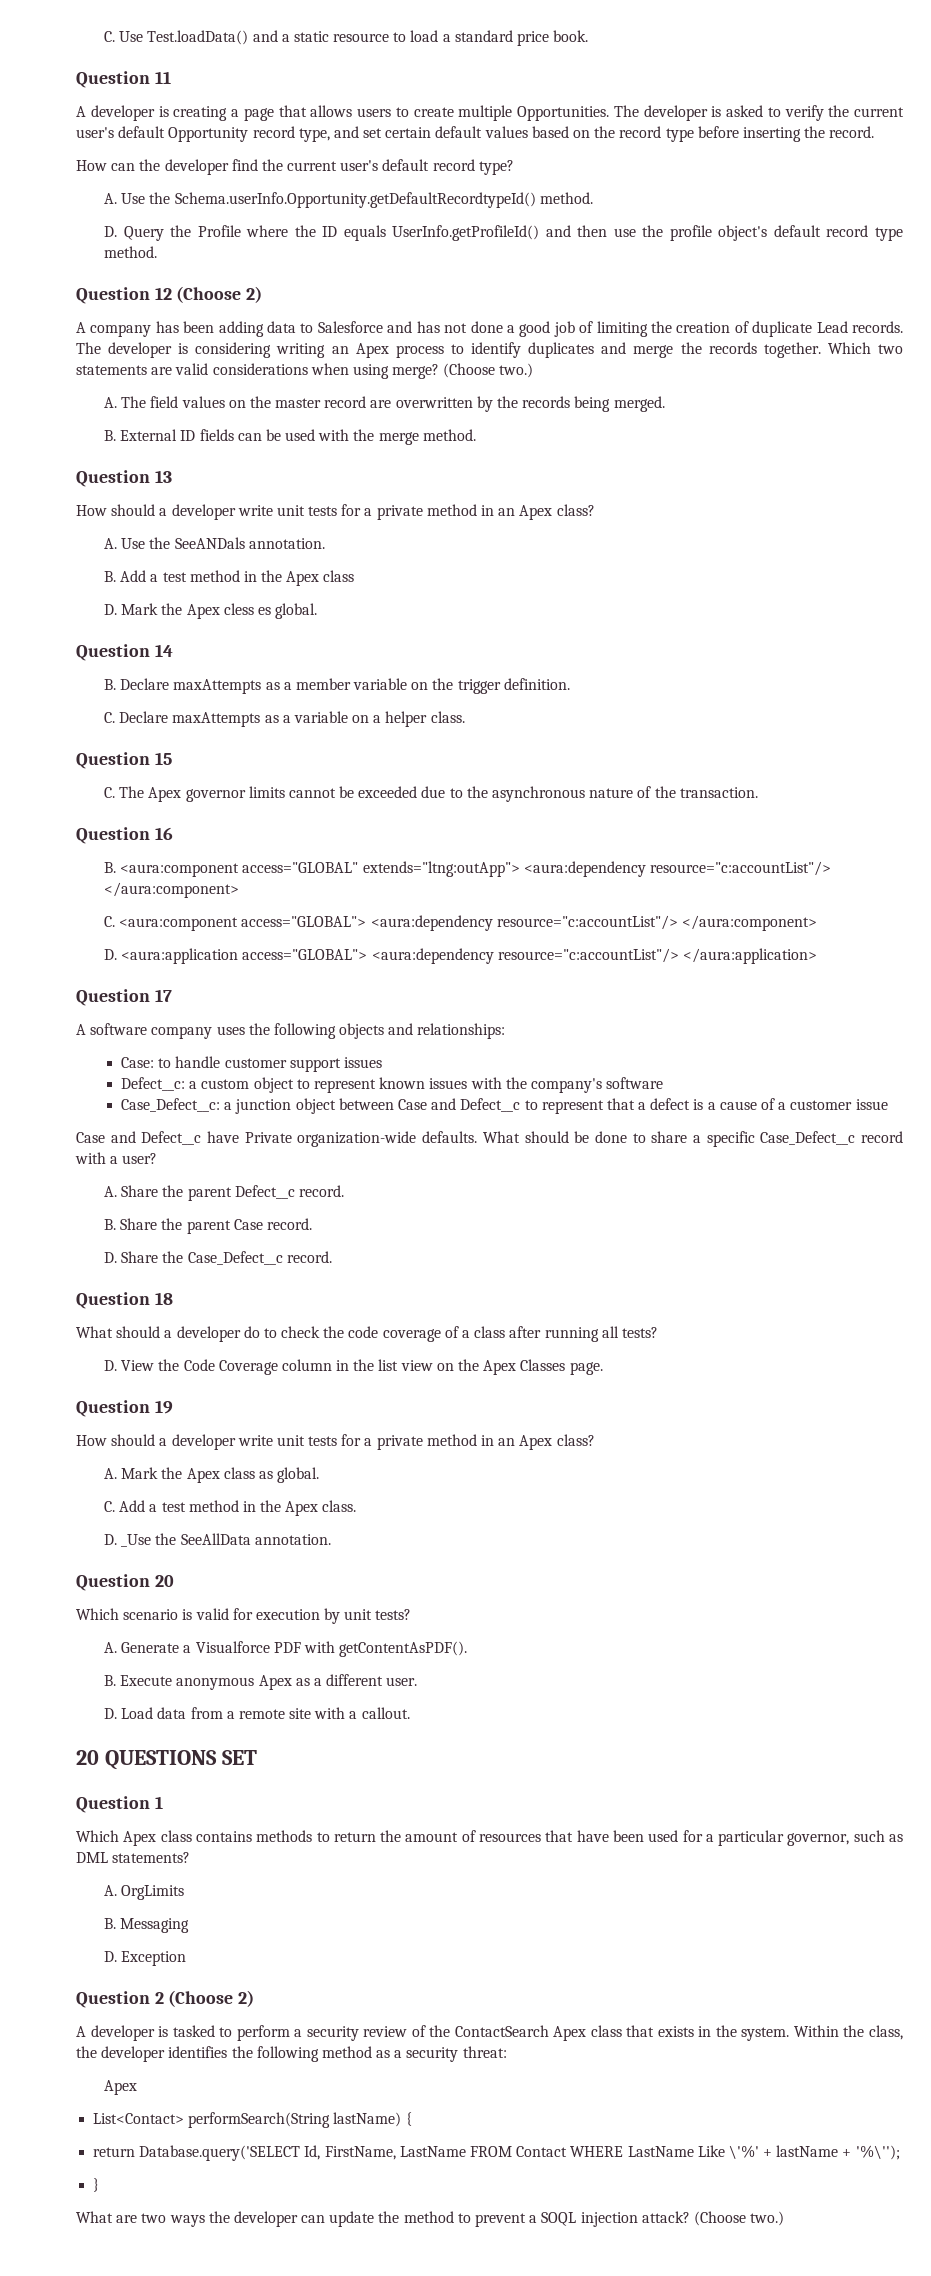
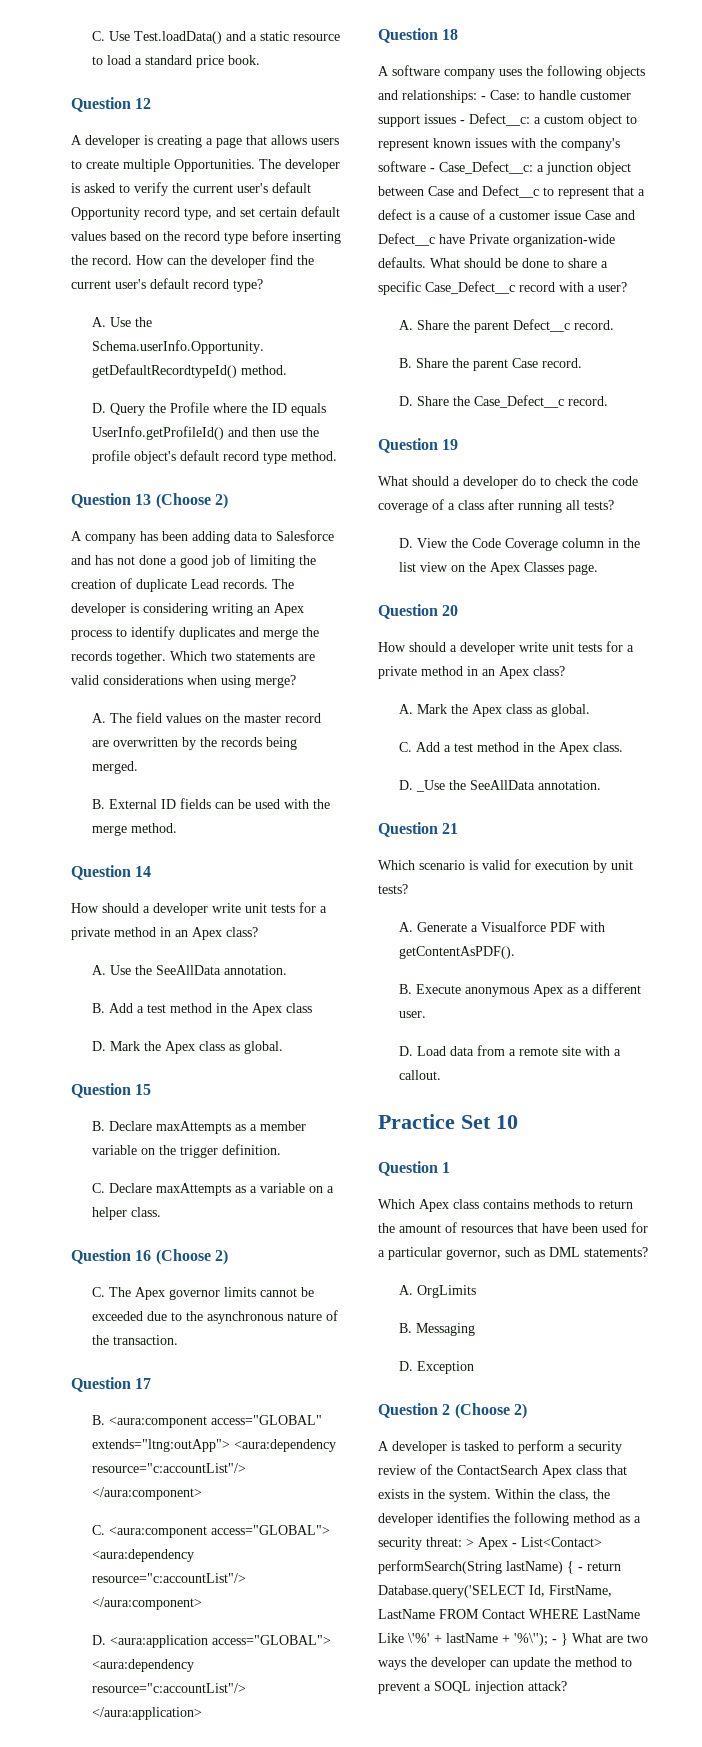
- Question 11
+ Question 12
- The developer is asked to verify the current user's default Opportunity record type, and set certain default values based on the record type before inserting the record.
- How can the developer find the current user's default record type?
+ The developer is asked to verify the current user's default Opportunity record type, and set certain default values based on the record type before inserting the record. How can the developer find the current user's default record type?
- Question 12 (Choose 2)
+ Question 13 (Choose 2)
- Which two statements are valid considerations when using merge? (Choose two.)
+ Which two statements are valid considerations when using merge?
- Question 13
+ Question 14
- A. Use the SeeANDals annotation.
+ A. Use the SeeAllData annotation.
- D. Mark the Apex cless es global.
+ D. Mark the Apex class as global.
- Question 14
+ Question 15
- Question 15
+ Question 16 (Choose 2)
- Question 16
+ Question 17
- Question 17
+ Question 18
- A software company uses the following objects and relationships:
- Case: to handle customer support issues
- Defect__c: a custom object to represent known issues with the company's software
- Case_Defect__c: a junction object between Case and Defect__c to represent that a defect is a cause of a customer issue
- Case and Defect__c have Private organization-wide defaults.
+ A software company uses the following objects and relationships: - Case: to handle customer support issues - Defect__c: a custom object to represent known issues with the company's software - Case_Defect__c: a junction object between Case and Defect__c to represent that a defect is a cause of a customer issue Case and Defect__c have Private organization-wide defaults.
- Question 18
+ Question 19
- Question 19
+ Question 20
- Question 20
+ Question 21
- 20 QUESTIONS SET
+ Practice Set 10
- Within the class, the developer identifies the following method as a security threat:
- Apex
- List<Contact> performSearch(String lastName) {
- return Database.query('SELECT Id, FirstName, LastName FROM Contact WHERE LastName Like \'%' + lastName + '%\'');
- }
- What are two ways the developer can update the method to prevent a SOQL injection attack? (Choose two.)
+ Within the class, the developer identifies the following method as a security threat: > Apex - List<Contact> performSearch(String lastName) { - return Database.query('SELECT Id, FirstName, LastName FROM Contact WHERE LastName Like \'%' + lastName + '%\''); - } What are two ways the developer can update the method to prevent a SOQL injection attack?

